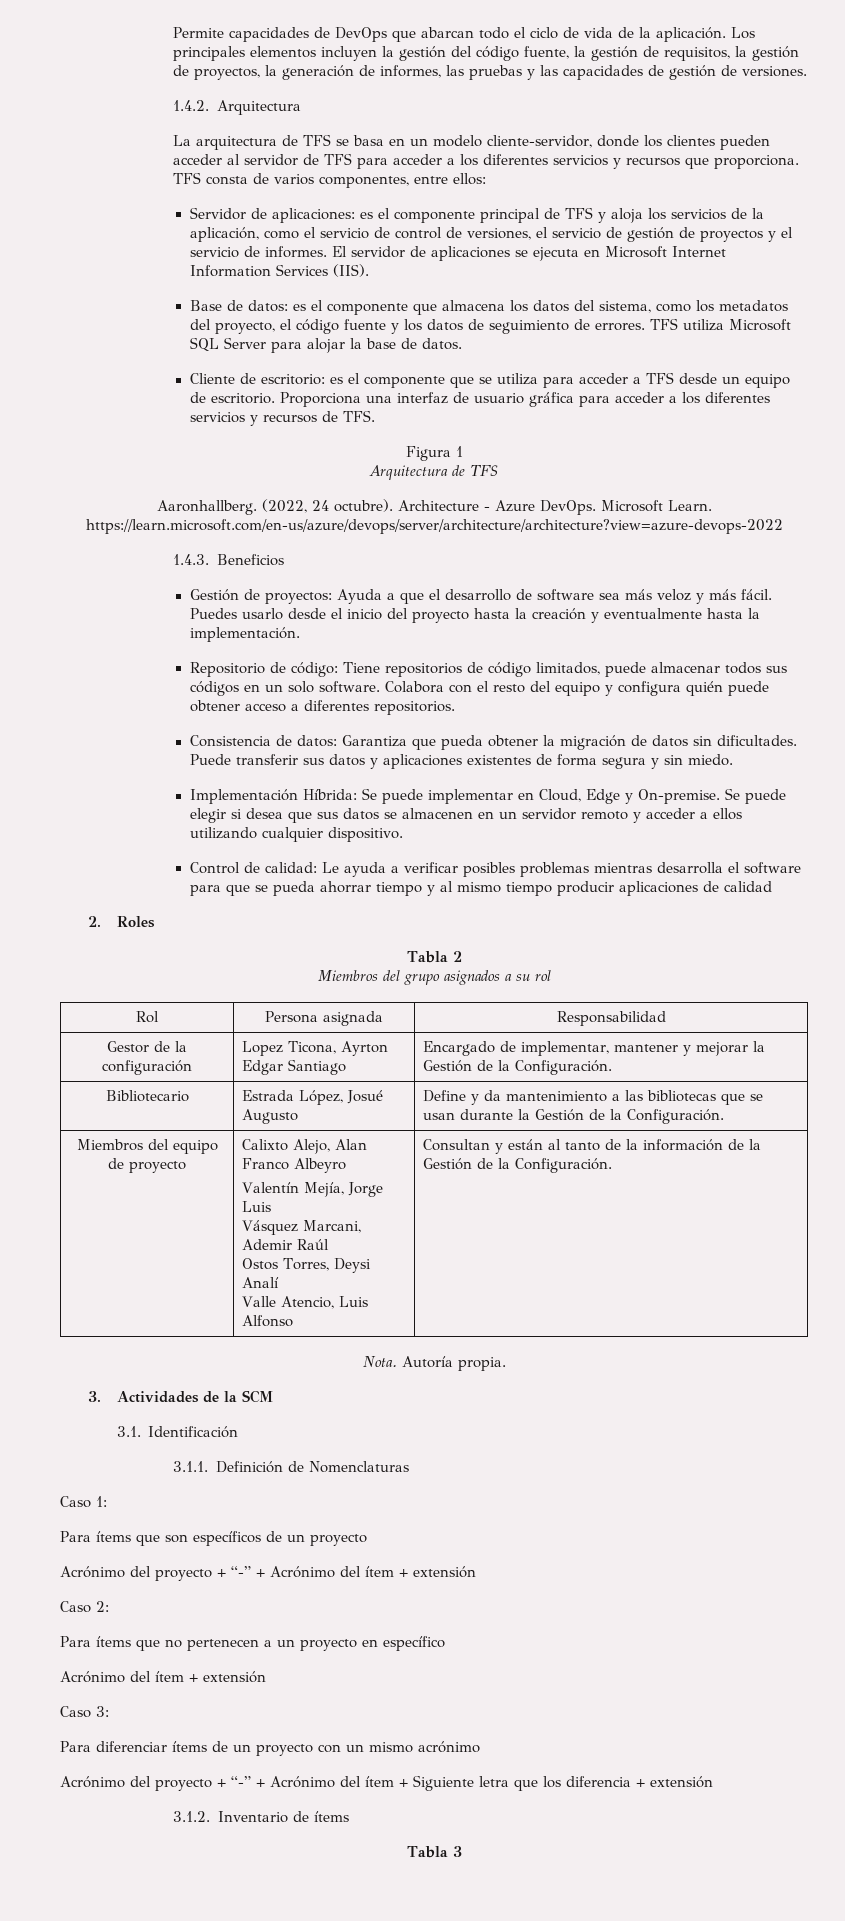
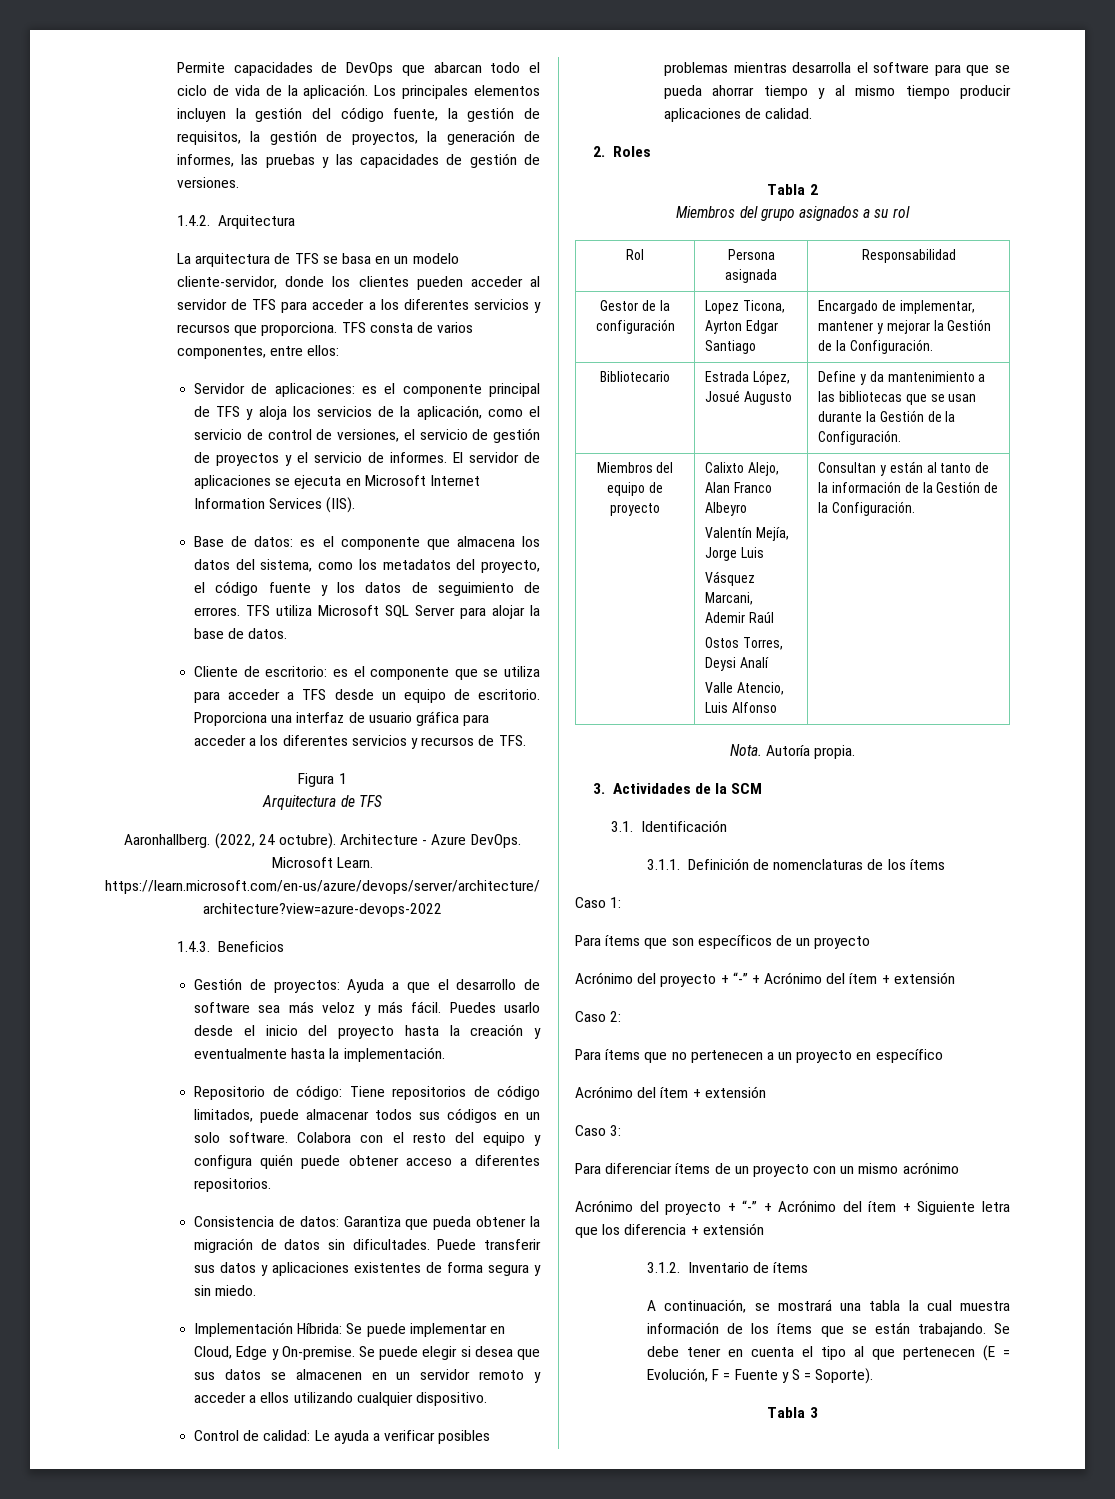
- Control de calidad: Le ayuda a verificar posibles problemas mientras desarrolla el software para que se pueda ahorrar tiempo y al mismo tiempo producir aplicaciones de calidad
+ Control de calidad: Le ayuda a verificar posibles problemas mientras desarrolla el software para que se pueda ahorrar tiempo y al mismo tiempo producir aplicaciones de calidad.
- 3.1.1. Definición de Nomenclaturas
+ 3.1.1. Definición de nomenclaturas de los ítems
+ A continuación, se mostrará una tabla la cual muestra información de los ítems que se están trabajando. Se debe tener en cuenta el tipo al que pertenecen (E = Evolución, F = Fuente y S = Soporte).

